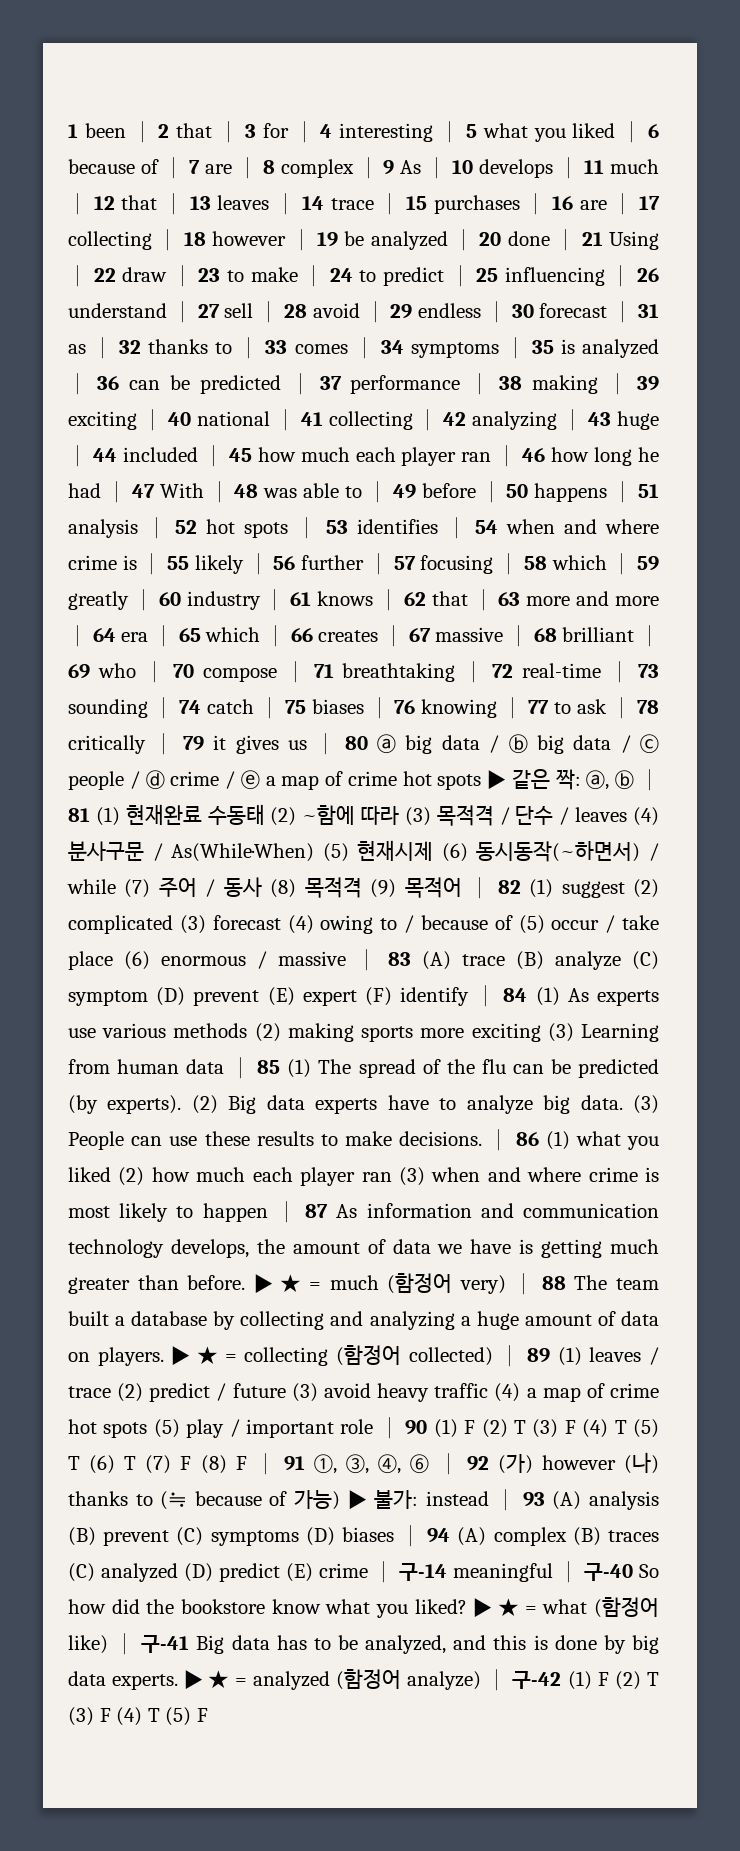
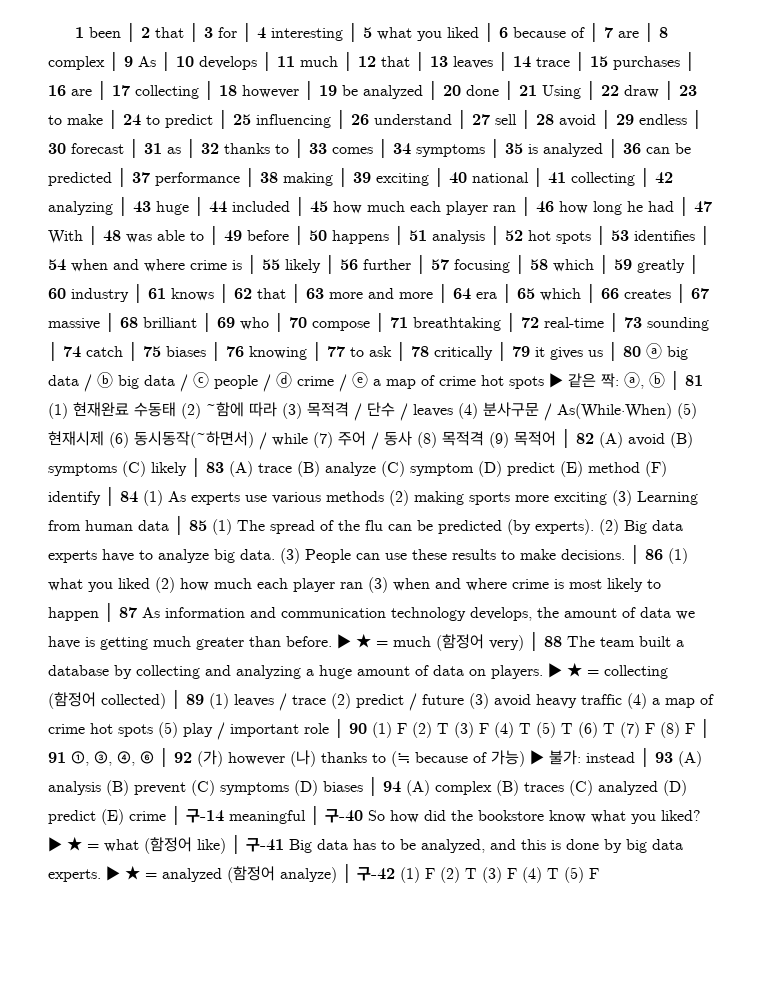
- ⓐ, ⓑ │ 81 (1) 현재완료 수동태 (2) ~함에 따라 (3) 목적격 / 단수 / leaves (4) 분사구문 / As(While·When) (5) 현재시제 (6) 동시동작(~하면서) / while (7) 주어 / 동사 (8) 목적격 (9) 목적어 │ 82 (1) suggest (2) complicated (3) forecast (4) owing to / because of (5) occur / take place (6) enormous / massive │ 83 (A) trace (B) analyze (C) symptom (D) prevent (E) expert (F) identify │ 84 (1) As experts use various methods (2) making sports more exciting (3) Learning from human data │ 85 (1) The spread of the flu can be predicted (by experts).
+ ⓐ, ⓑ │ 81 (1) 현재완료 수동태 (2) ~함에 따라 (3) 목적격 / 단수 / leaves (4) 분사구문 / As(While·When) (5) 현재시제 (6) 동시동작(~하면서) / while (7) 주어 / 동사 (8) 목적격 (9) 목적어 │ 82 (A) avoid (B) symptoms (C) likely │ 83 (A) trace (B) analyze (C) symptom (D) predict (E) method (F) identify │ 84 (1) As experts use various methods (2) making sports more exciting (3) Learning from human data │ 85 (1) The spread of the flu can be predicted (by experts).

